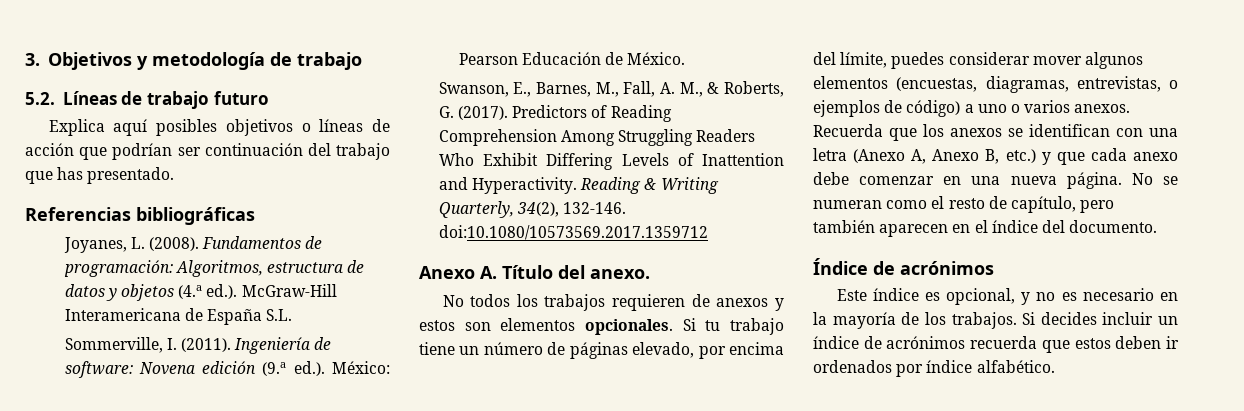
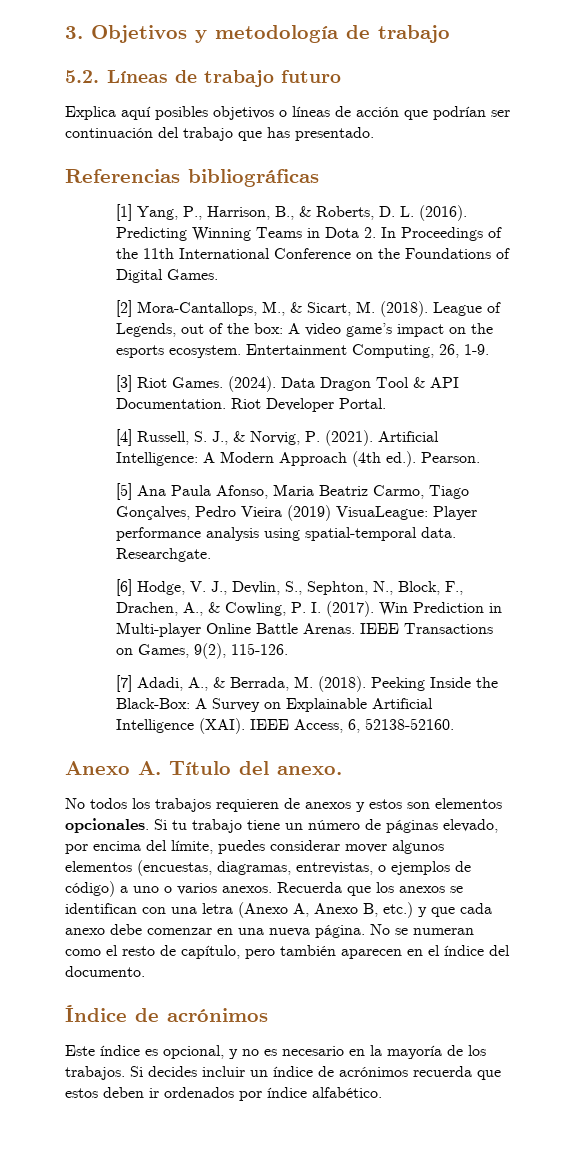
- Joyanes, L. (2008). Fundamentos de programación: Algoritmos, estructura de datos y objetos (4.a ed.). McGraw-Hill Interamericana de España S.L.
- Sommerville, I. (2011). Ingeniería de software: Novena edición (9.a ed.). México: Pearson Educación de México.
- Swanson, E., Barnes, M., Fall, A. M., & Roberts, G. (2017). Predictors of Reading Comprehension Among Struggling Readers Who Exhibit Differing Levels of Inattention and Hyperactivity. Reading & Writing Quarterly, 34(2), 132-146. doi:10.1080/10573569.2017.1359712
+ [1] Yang, P., Harrison, B., & Roberts, D. L. (2016). Predicting Winning Teams in Dota 2. In Proceedings of the 11th International Conference on the Foundations of Digital Games.
+ [2] Mora-Cantallops, M., & Sicart, M. (2018). League of Legends, out of the box: A video game’s impact on the esports ecosystem. Entertainment Computing, 26, 1-9.
+ [3] Riot Games. (2024). Data Dragon Tool & API Documentation. Riot Developer Portal.
+ [4] Russell, S. J., & Norvig, P. (2021). Artificial Intelligence: A Modern Approach (4th ed.). Pearson.
+ [5] Ana Paula Afonso, Maria Beatriz Carmo, Tiago Gonçalves, Pedro Vieira (2019) VisuaLeague: Player performance analysis using spatial-temporal data. Researchgate.
+ [6] Hodge, V. J., Devlin, S., Sephton, N., Block, F., Drachen, A., & Cowling, P. I. (2017). Win Prediction in Multi-player Online Battle Arenas. IEEE Transactions on Games, 9(2), 115-126.
+ [7] Adadi, A., & Berrada, M. (2018). Peeking Inside the Black-Box: A Survey on Explainable Artificial Intelligence (XAI). IEEE Access, 6, 52138-52160.

